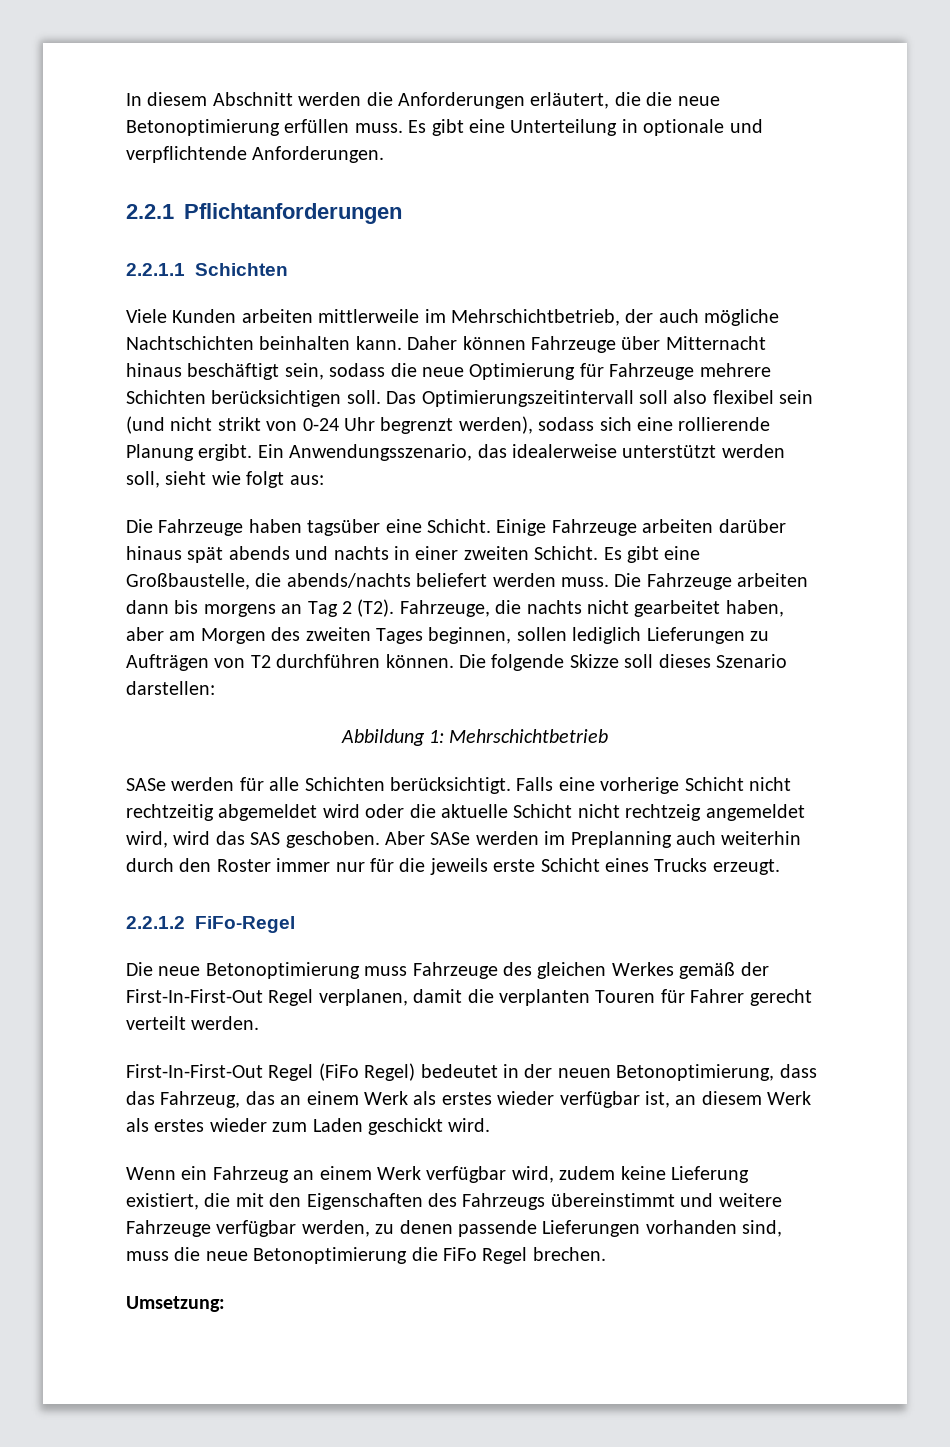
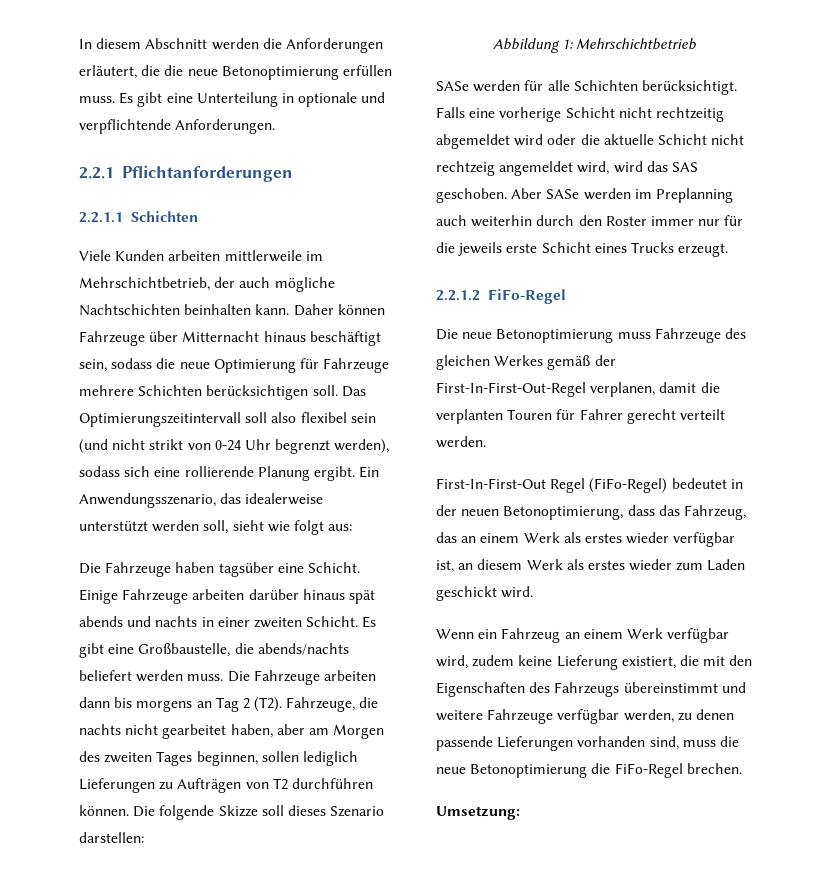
- Die neue Betonoptimierung muss Fahrzeuge des gleichen Werkes gemäß der First-In-First-Out Regel verplanen, damit die verplanten Touren für Fahrer gerecht verteilt werden.
+ Die neue Betonoptimierung muss Fahrzeuge des gleichen Werkes gemäß der First-In-First-Out-Regel verplanen, damit die verplanten Touren für Fahrer gerecht verteilt werden.
- First-In-First-Out Regel (FiFo Regel) bedeutet in der neuen Betonoptimierung, dass das Fahrzeug, das an einem Werk als erstes wieder verfügbar ist, an diesem Werk als erstes wieder zum Laden geschickt wird.
+ First-In-First-Out Regel (FiFo-Regel) bedeutet in der neuen Betonoptimierung, dass das Fahrzeug, das an einem Werk als erstes wieder verfügbar ist, an diesem Werk als erstes wieder zum Laden geschickt wird.
- Wenn ein Fahrzeug an einem Werk verfügbar wird, zudem keine Lieferung existiert, die mit den Eigenschaften des Fahrzeugs übereinstimmt und weitere Fahrzeuge verfügbar werden, zu denen passende Lieferungen vorhanden sind, muss die neue Betonoptimierung die FiFo Regel brechen.
+ Wenn ein Fahrzeug an einem Werk verfügbar wird, zudem keine Lieferung existiert, die mit den Eigenschaften des Fahrzeugs übereinstimmt und weitere Fahrzeuge verfügbar werden, zu denen passende Lieferungen vorhanden sind, muss die neue Betonoptimierung die FiFo-Regel brechen.

